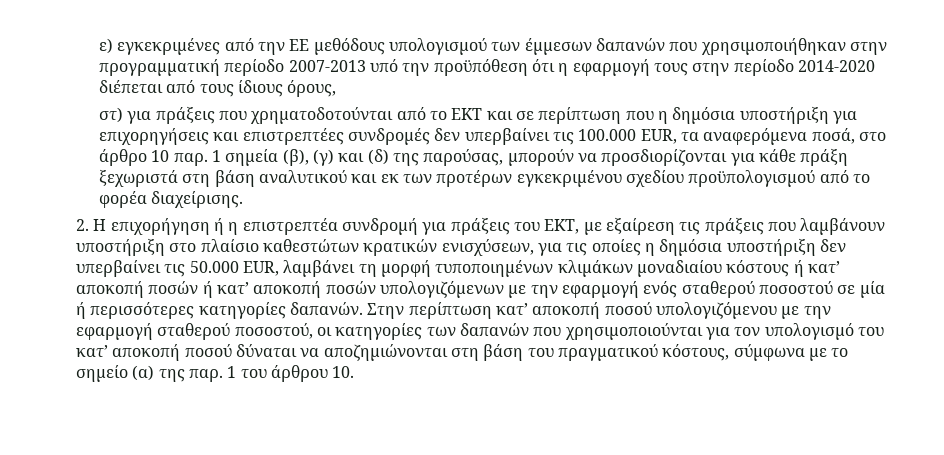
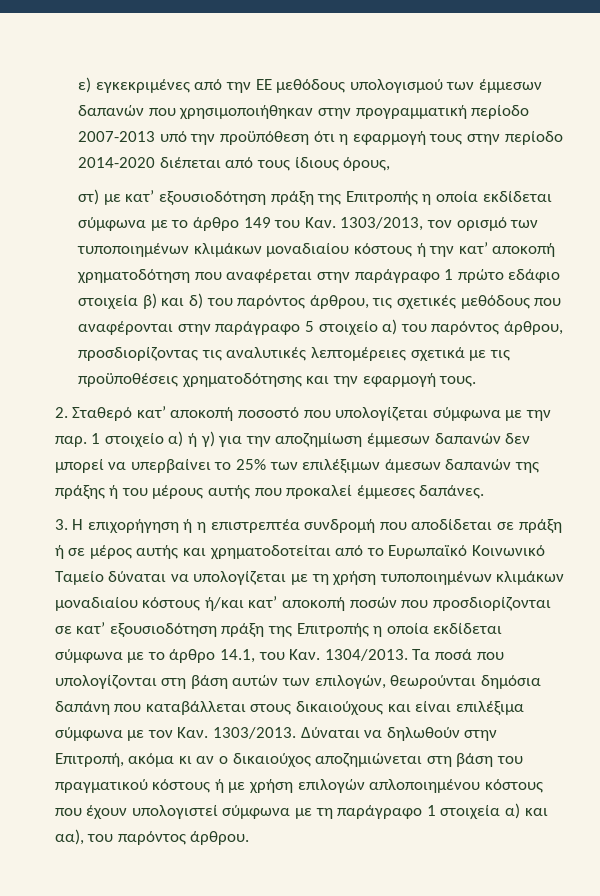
- στ) για πράξεις που χρηματοδοτούνται από το ΕΚΤ και σε περίπτωση που η δημόσια υποστήριξη για επιχορηγήσεις και επιστρεπτέες συνδρομές δεν υπερβαίνει τις 100.000 EUR, τα αναφερόμενα ποσά, στο άρθρο 10 παρ. 1 σημεία (β), (γ) και (δ) της παρούσας, μπορούν να προσδιορίζονται για κάθε πράξη ξεχωριστά στη βάση αναλυτικού και εκ των προτέρων εγκεκριμένου σχεδίου προϋπολογισμού από το φορέα διαχείρισης.
- 2. Η επιχορήγηση ή η επιστρεπτέα συνδρομή για πράξεις του ΕΚΤ, με εξαίρεση τις πράξεις που λαμβάνουν υποστήριξη στο πλαίσιο καθεστώτων κρατικών ενισχύσεων, για τις οποίες η δημόσια υποστήριξη δεν υπερβαίνει τις 50.000 EUR, λαμβάνει τη μορφή τυποποιημένων κλιμάκων μοναδιαίου κόστους ή κατ’ αποκοπή ποσών ή κατ’ αποκοπή ποσών υπολογιζόμενων με την εφαρμογή ενός σταθερού ποσοστού σε μία ή περισσότερες κατηγορίες δαπανών. Στην περίπτωση κατ’ αποκοπή ποσού υπολογιζόμενου με την εφαρμογή σταθερού ποσοστού, οι κατηγορίες των δαπανών που χρησιμοποιούνται για τον υπολογισμό του κατ’ αποκοπή ποσού δύναται να αποζημιώνονται στη βάση του πραγματικού κόστους, σύμφωνα με το σημείο (α) της παρ. 1 του άρθρου 10.
+ στ) με κατ’ εξουσιοδότηση πράξη της Επιτροπής η οποία εκδίδεται σύμφωνα με το άρθρο 149 του Καν. 1303/2013, τον ορισμό των τυποποιημένων κλιμάκων μοναδιαίου κόστους ή την κατ’ αποκοπή χρηματοδότηση που αναφέρεται στην παράγραφο 1 πρώτο εδάφιο στοιχεία β) και δ) του παρόντος άρθρου, τις σχετικές μεθόδους που αναφέρονται στην παράγραφο 5 στοιχείο α) του παρόντος άρθρου, προσδιορίζοντας τις αναλυτικές λεπτομέρειες σχετικά με τις προϋποθέσεις χρηματοδότησης και την εφαρμογή τους.
+ 2. Σταθερό κατ’ αποκοπή ποσοστό που υπολογίζεται σύμφωνα με την παρ. 1 στοιχείο α) ή γ) για την αποζημίωση έμμεσων δαπανών δεν μπορεί να υπερβαίνει το 25% των επιλέξιμων άμεσων δαπανών της πράξης ή του μέρους αυτής που προκαλεί έμμεσες δαπάνες.
+ 3. Η επιχορήγηση ή η επιστρεπτέα συνδρομή που αποδίδεται σε πράξη ή σε μέρος αυτής και χρηματοδοτείται από το Ευρωπαϊκό Κοινωνικό Ταμείο δύναται να υπολογίζεται με τη χρήση τυποποιημένων κλιμάκων μοναδιαίου κόστους ή/και κατ’ αποκοπή ποσών που προσδιορίζονται σε κατ’ εξουσιοδότηση πράξη της Επιτροπής η οποία εκδίδεται σύμφωνα με το άρθρο 14.1, του Καν. 1304/2013. Τα ποσά που υπολογίζονται στη βάση αυτών των επιλογών, θεωρούνται δημόσια δαπάνη που καταβάλλεται στους δικαιούχους και είναι επιλέξιμα σύμφωνα με τον Καν. 1303/2013. Δύναται να δηλωθούν στην Επιτροπή, ακόμα κι αν ο δικαιούχος αποζημιώνεται στη βάση του πραγματικού κόστους ή με χρήση επιλογών απλοποιημένου κόστους που έχουν υπολογιστεί σύμφωνα με τη παράγραφο 1 στοιχεία α) και αα), του παρόντος άρθρου.

